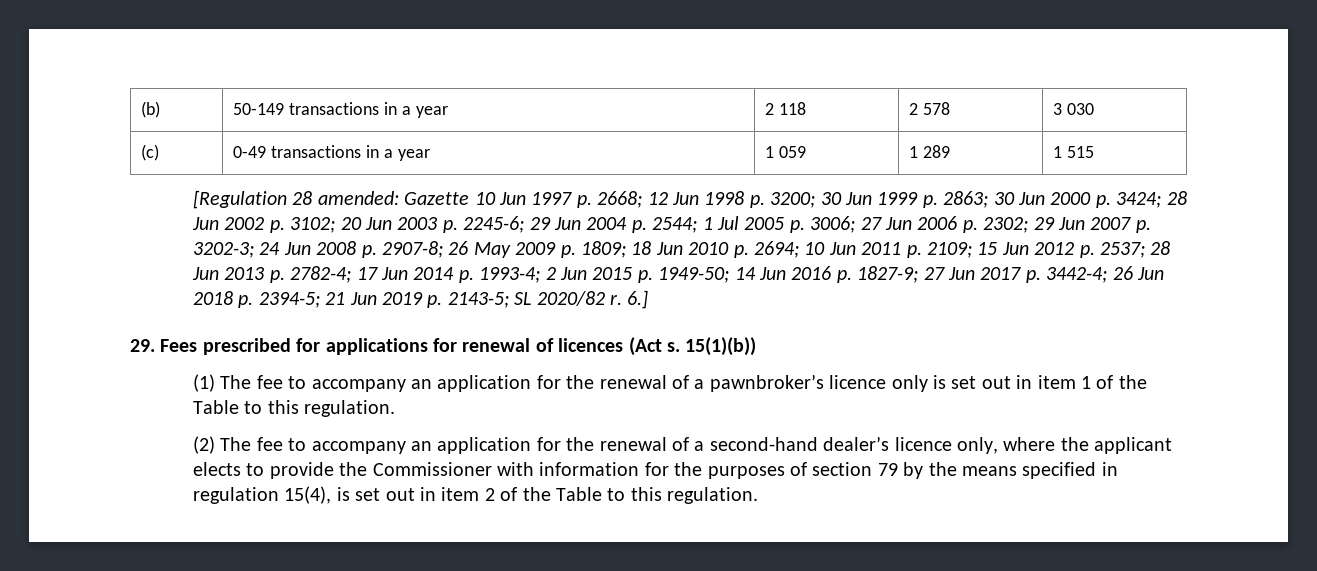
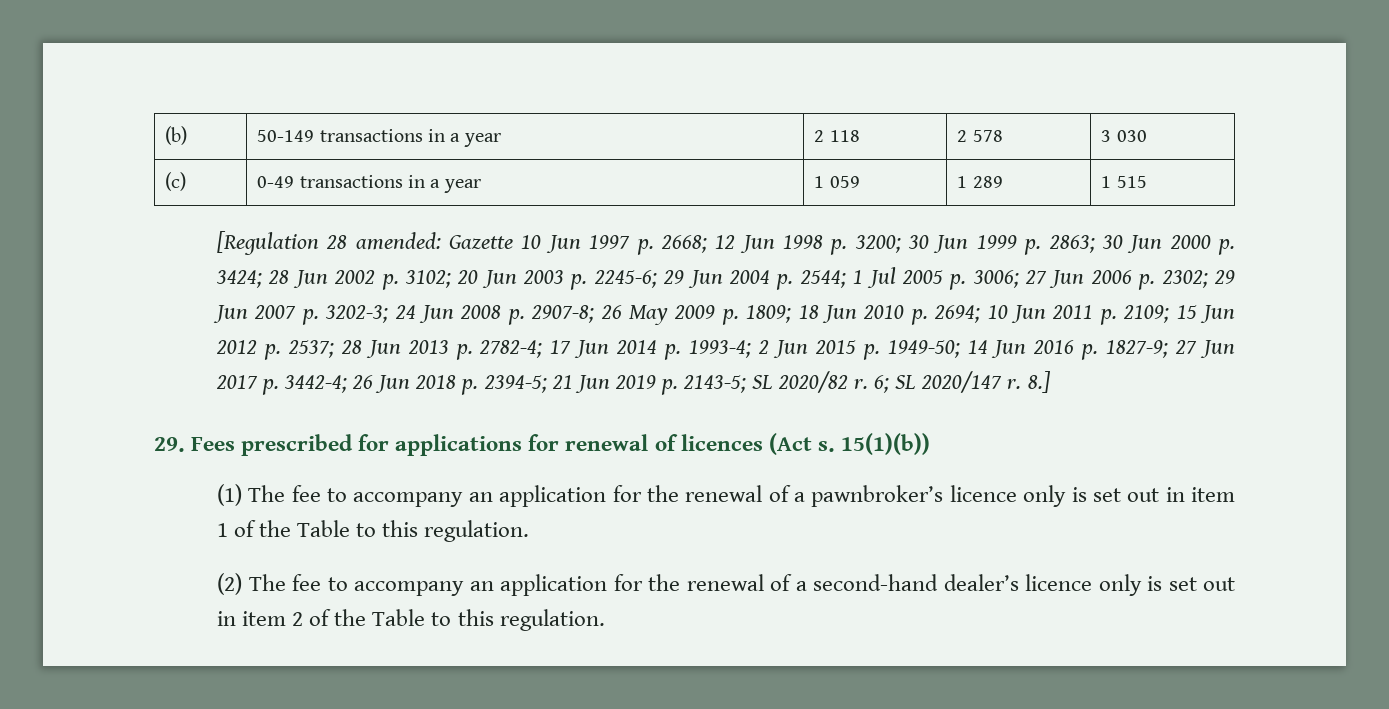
- 6.]
+ 6; SL 2020/147 r. 8.]
- (2) The fee to accompany an application for the renewal of a second-hand dealer’s licence only, where the applicant elects to provide the Commissioner with information for the purposes of section 79 by the means specified in regulation 15(4), is set out in item 2 of the Table to this regulation.
+ (2) The fee to accompany an application for the renewal of a second-hand dealer’s licence only is set out in item 2 of the Table to this regulation.

